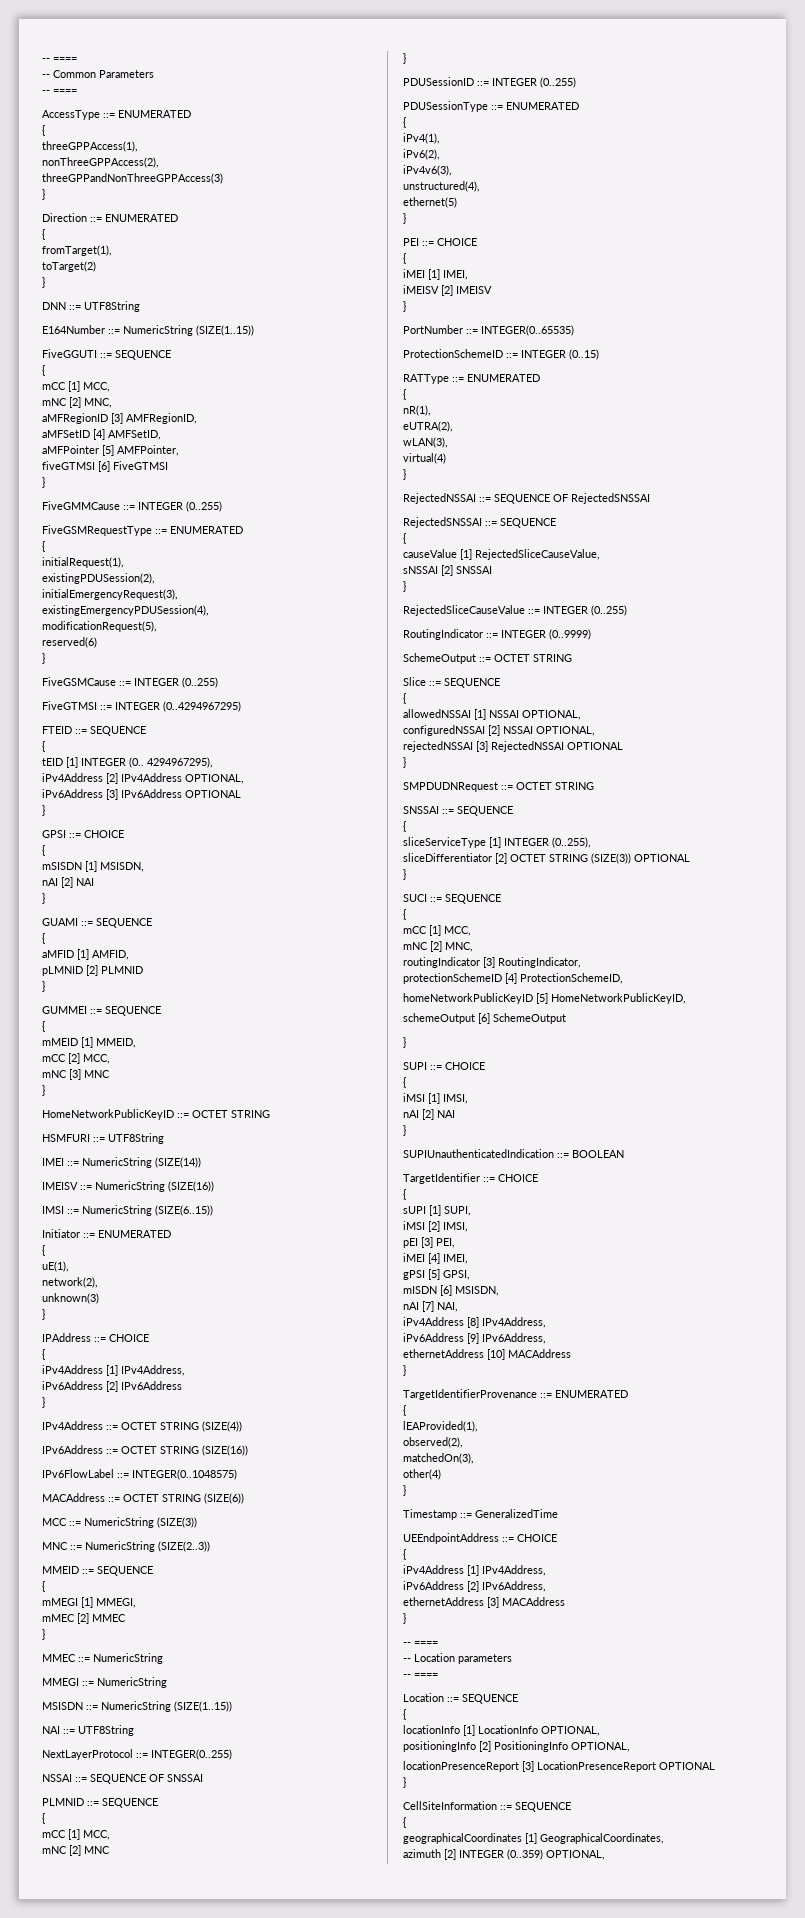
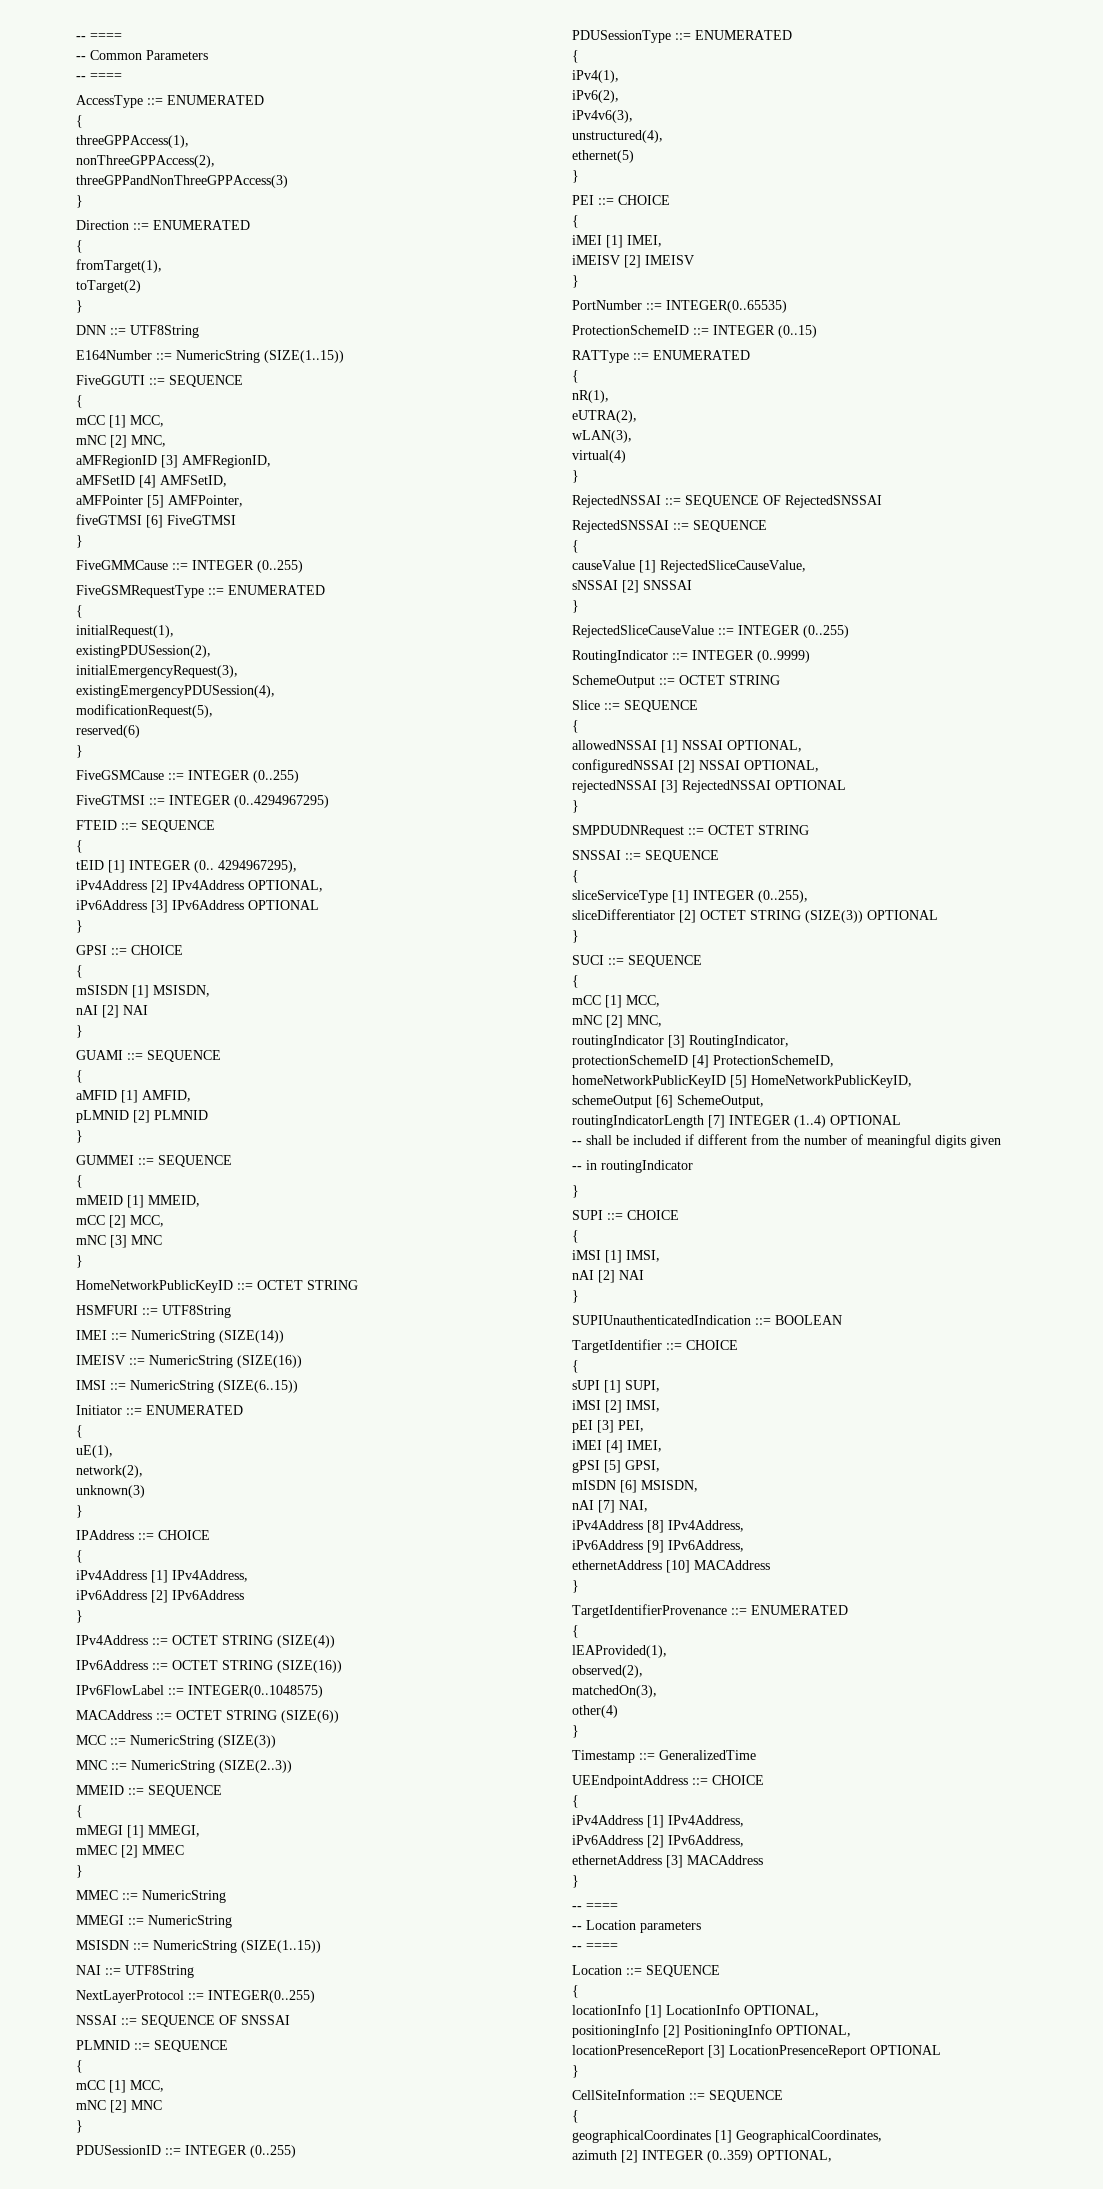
- schemeOutput [6] SchemeOutput
+ schemeOutput [6] SchemeOutput,
+ routingIndicatorLength [7] INTEGER (1..4) OPTIONAL
+ -- shall be included if different from the number of meaningful digits given
+ -- in routingIndicator

